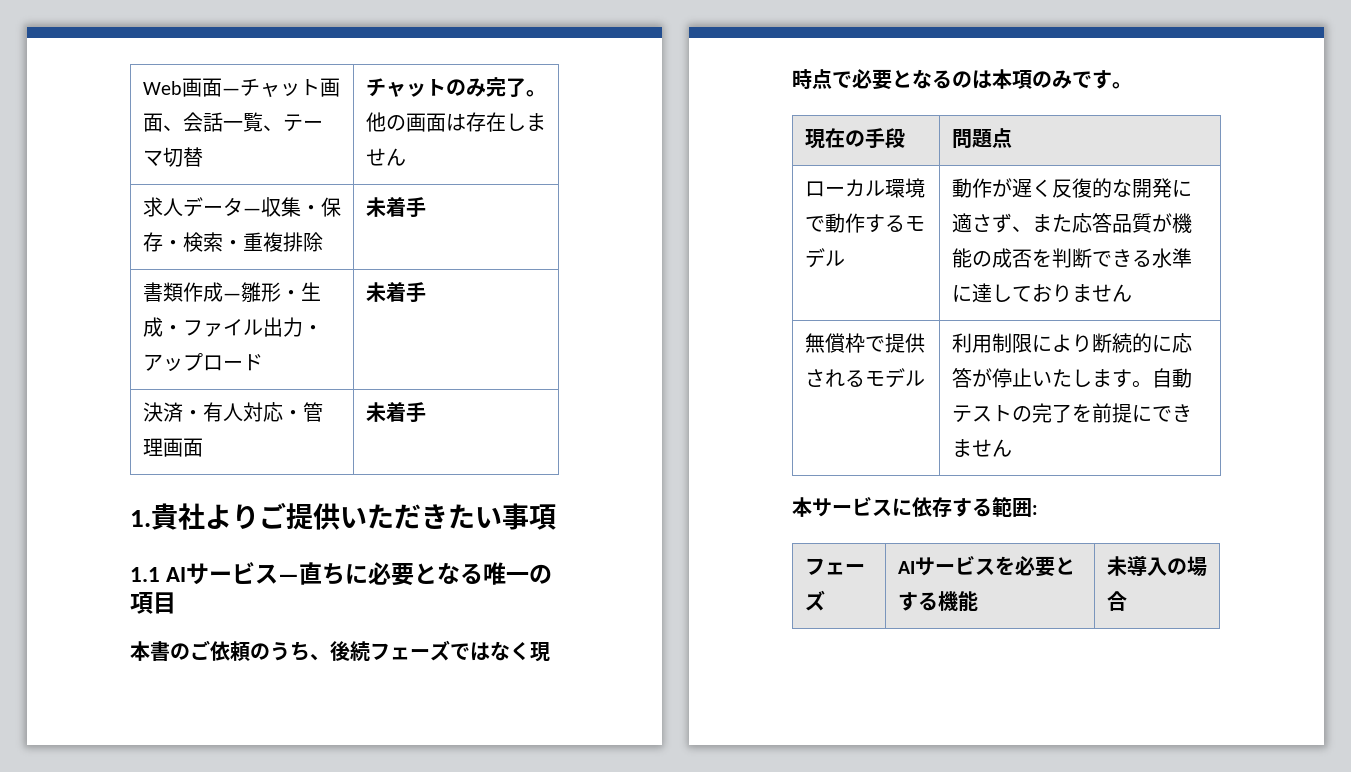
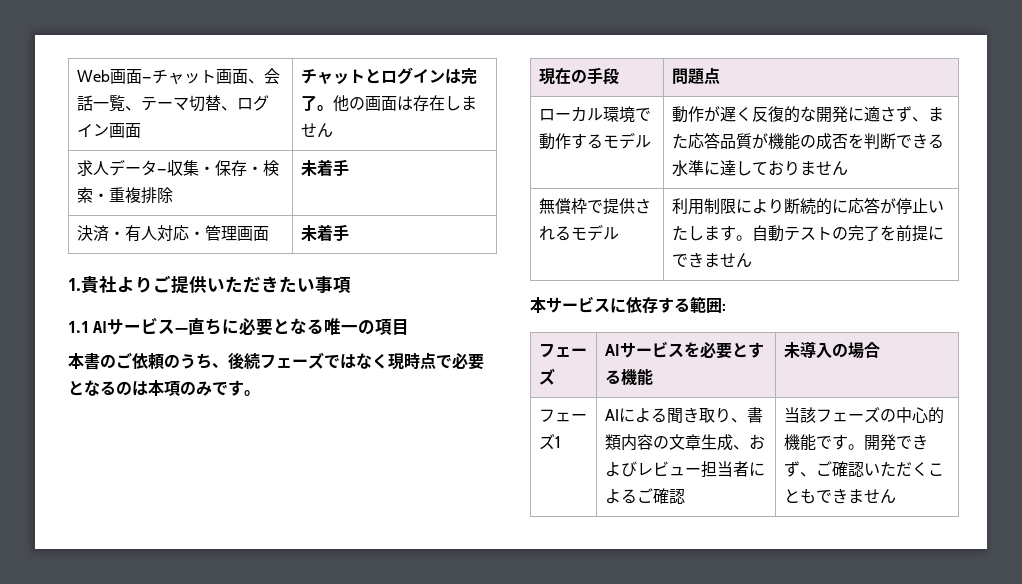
- Web画面—チャット画面、会話一覧、テーマ切替 | チャットのみ完了。他の画面は存在しません
+ Web画面—チャット画面、会話一覧、テーマ切替、ログイン画面 | チャットとログインは完了。他の画面は存在しません
- 書類作成—雛形・生成・ファイル出力・アップロード | 未着手
+ フェーズ1 | AIによる聞き取り、書類内容の文章生成、およびレビュー担当者によるご確認 | 当該フェーズの中心的機能です。開発できず、ご確認いただくこともできません

